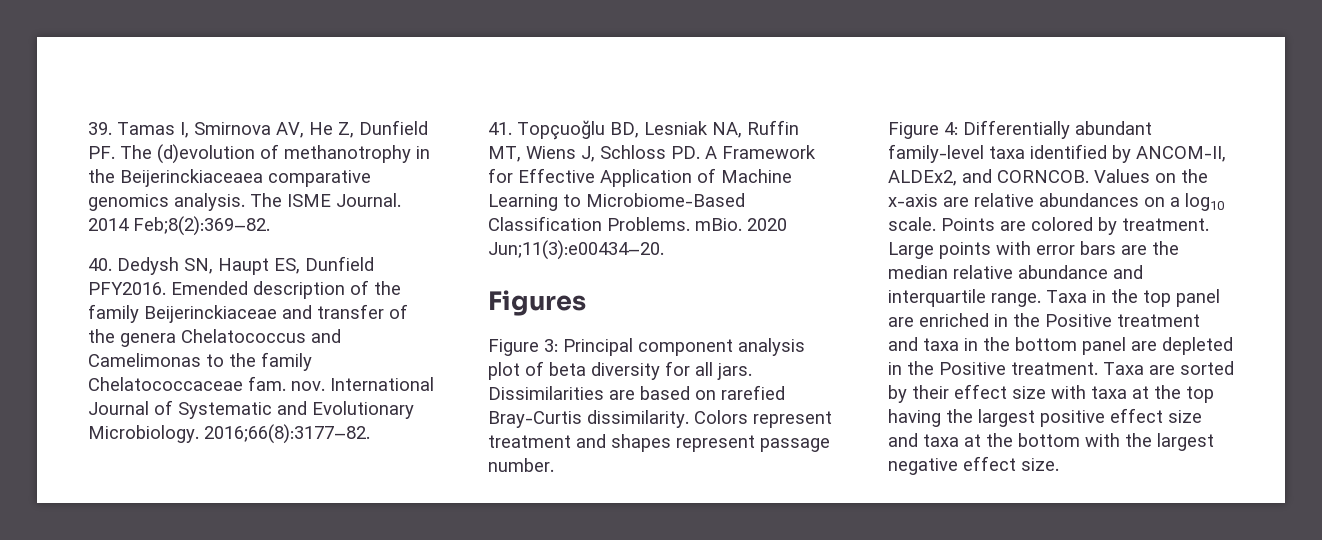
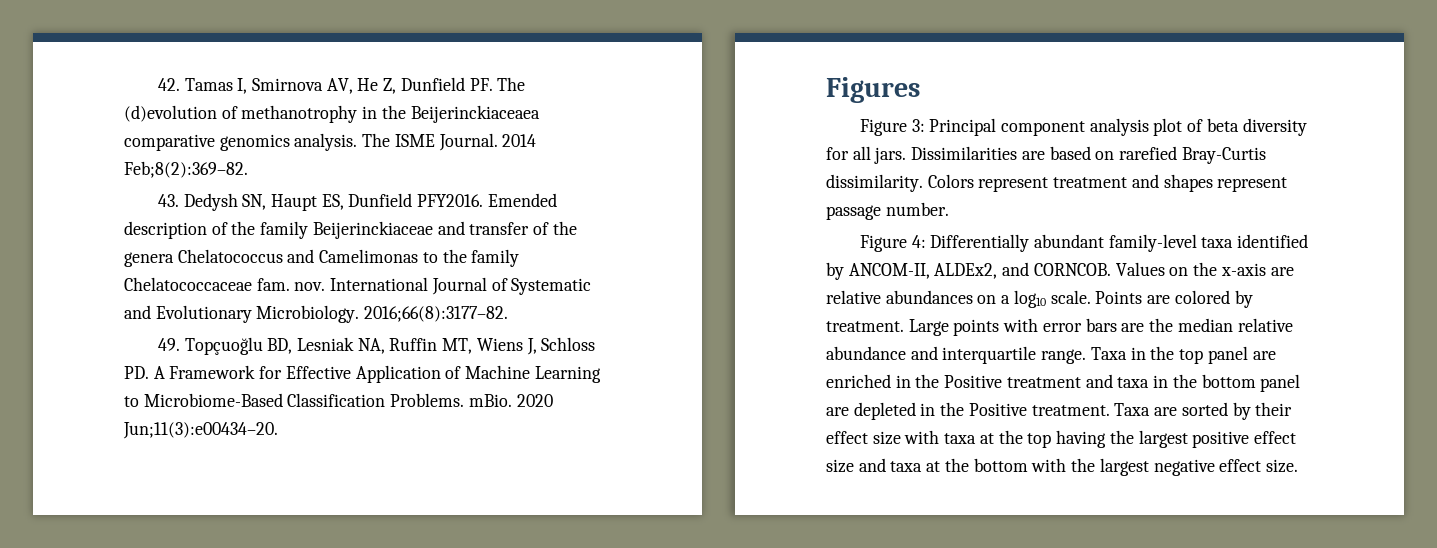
- 39. Tamas I, Smirnova AV, He Z, Dunfield PF. The (d)evolution of methanotrophy in the Beijerinckiaceaea comparative genomics analysis.
+ 42. Tamas I, Smirnova AV, He Z, Dunfield PF. The (d)evolution of methanotrophy in the Beijerinckiaceaea comparative genomics analysis.
- 40. Dedysh SN, Haupt ES, Dunfield PFY2016.
+ 43. Dedysh SN, Haupt ES, Dunfield PFY2016.
- 41. Topçuoğlu BD, Lesniak NA, Ruffin MT, Wiens J, Schloss PD. A Framework for Effective Application of Machine Learning to Microbiome-Based Classification Problems. mBio.
+ 49. Topçuoğlu BD, Lesniak NA, Ruffin MT, Wiens J, Schloss PD. A Framework for Effective Application of Machine Learning to Microbiome-Based Classification Problems. mBio.

